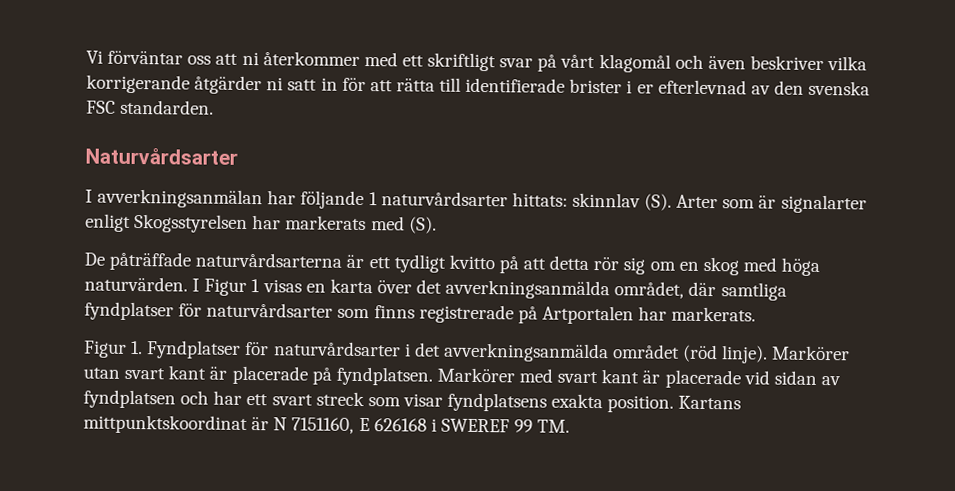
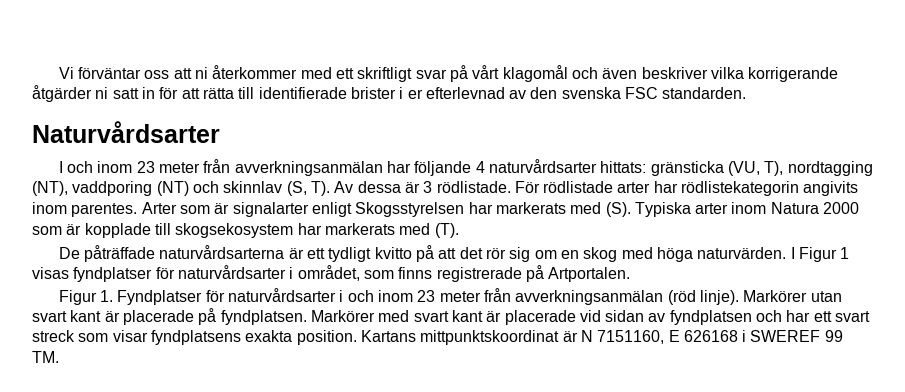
- I avverkningsanmälan har följande 1 naturvårdsarter hittats: skinnlav (S). Arter som är signalarter enligt Skogsstyrelsen har markerats med (S).
+ I och inom 23 meter från avverkningsanmälan har följande 4 naturvårdsarter hittats: gränsticka (VU, T), nordtagging (NT), vaddporing (NT) och skinnlav (S, T). Av dessa är 3 rödlistade. För rödlistade arter har rödlistekategorin angivits inom parentes. Arter som är signalarter enligt Skogsstyrelsen har markerats med (S). Typiska arter inom Natura 2000 som är kopplade till skogsekosystem har markerats med (T).
- De påträffade naturvårdsarterna är ett tydligt kvitto på att detta rör sig om en skog med höga naturvärden.
+ De påträffade naturvårdsarterna är ett tydligt kvitto på att det rör sig om en skog med höga naturvärden.
- I Figur 1 visas en karta över det avverkningsanmälda området, där samtliga fyndplatser för naturvårdsarter som finns registrerade på Artportalen har markerats.
+ I Figur 1 visas fyndplatser för naturvårdsarter i området, som finns registrerade på Artportalen.
- Figur 1. Fyndplatser för naturvårdsarter i det avverkningsanmälda området (röd linje).
+ Figur 1. Fyndplatser för naturvårdsarter i och inom 23 meter från avverkningsanmälan (röd linje).

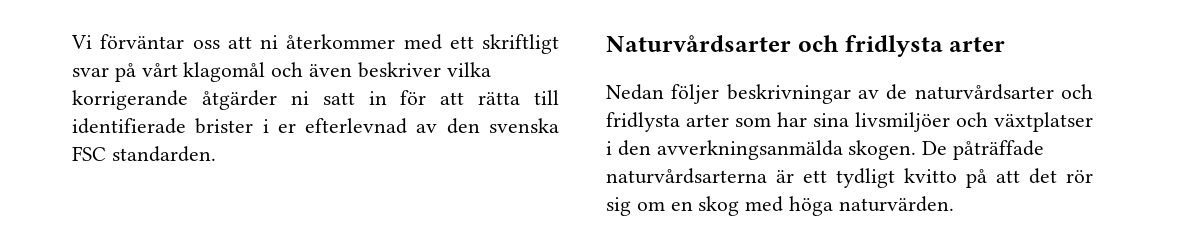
- Naturvårdsarter
- I och inom 23 meter från avverkningsanmälan har följande 4 naturvårdsarter hittats: gränsticka (VU, T), nordtagging (NT), vaddporing (NT) och skinnlav (S, T). Av dessa är 3 rödlistade. För rödlistade arter har rödlistekategorin angivits inom parentes. Arter som är signalarter enligt Skogsstyrelsen har markerats med (S). Typiska arter inom Natura 2000 som är kopplade till skogsekosystem har markerats med (T).
- De påträffade naturvårdsarterna är ett tydligt kvitto på att det rör sig om en skog med höga naturvärden. I Figur 1 visas fyndplatser för naturvårdsarter i området, som finns registrerade på Artportalen.
- Figur 1. Fyndplatser för naturvårdsarter i och inom 23 meter från avverkningsanmälan (röd linje). Markörer utan svart kant är placerade på fyndplatsen. Markörer med svart kant är placerade vid sidan av fyndplatsen och har ett svart streck som visar fyndplatsens exakta position. Kartans mittpunktskoordinat är N 7151160, E 626168 i SWEREF 99 TM.
+ Naturvårdsarter och fridlysta arter
+ Nedan följer beskrivningar av de naturvårdsarter och fridlysta arter som har sina livsmiljöer och växtplatser i den avverkningsanmälda skogen. De påträffade naturvårdsarterna är ett tydligt kvitto på att det rör sig om en skog med höga naturvärden.

